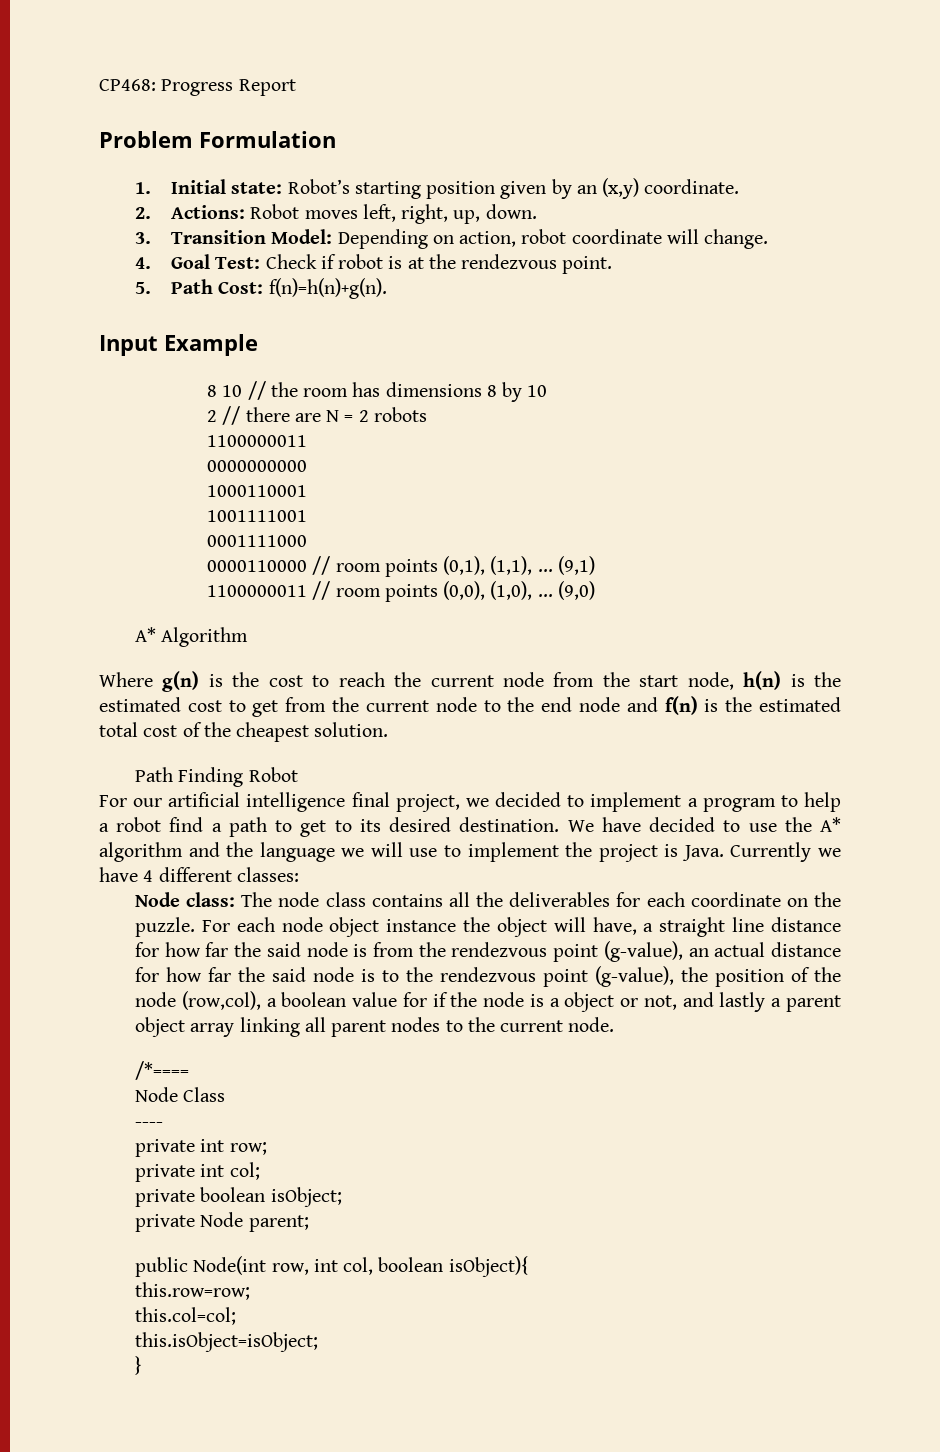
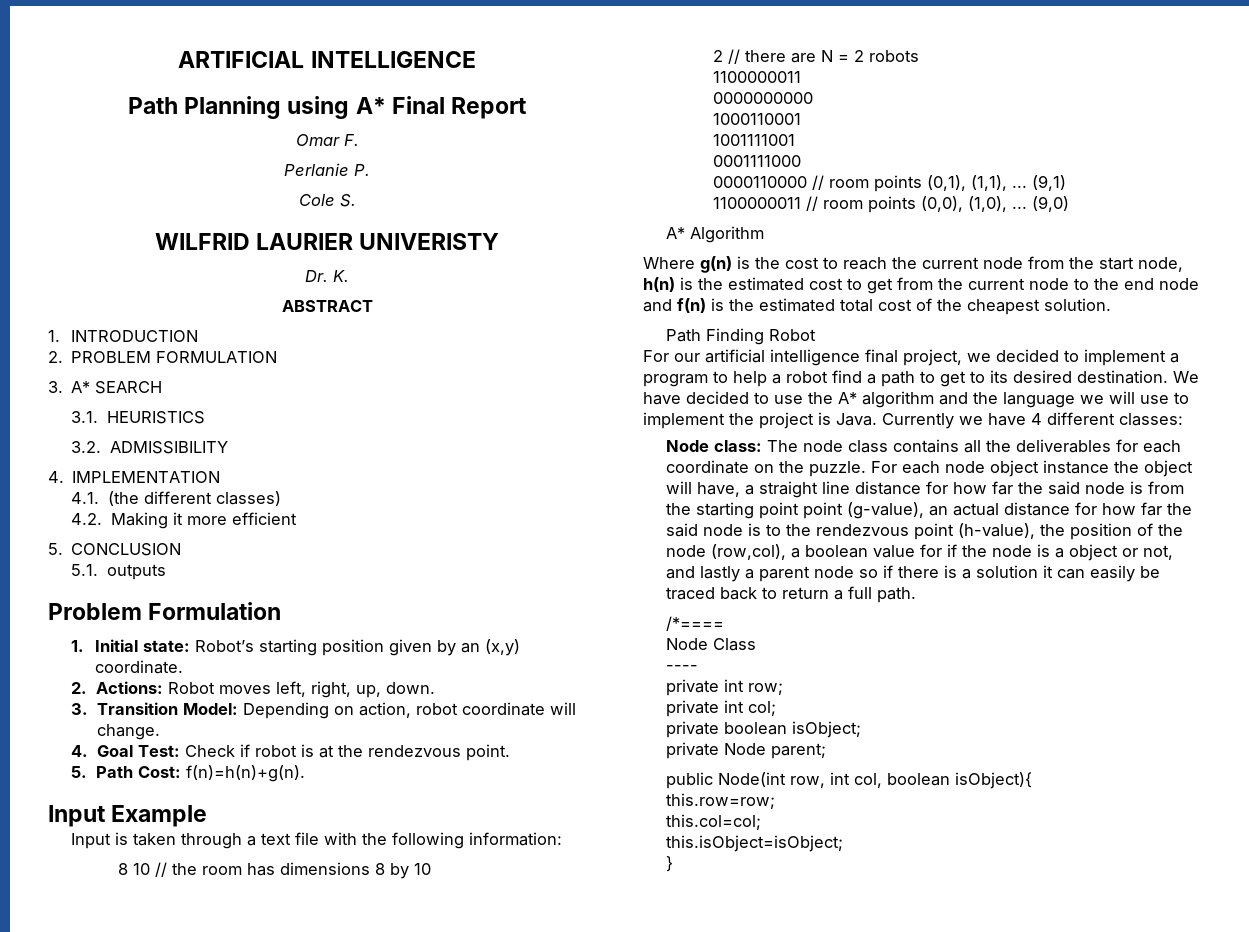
- CP468: Progress Report
+ ARTIFICIAL INTELLIGENCE
+ Path Planning using A* Final Report
+ Omar F.
+ Perlanie P.
+ Cole S.
+ WILFRID LAURIER UNIVERISTY
+ Dr. K.
+ ABSTRACT
+ 1. INTRODUCTION
+ 2. PROBLEM FORMULATION
+ 3. A* SEARCH
+ 3.1. HEURISTICS
+ 3.2. ADMISSIBILITY
+ 4. IMPLEMENTATION
+ 4.1. (the different classes)
+ 4.2. Making it more efficient
+ 5. CONCLUSION
+ 5.1. outputs
+ Input is taken through a text file with the following information:
- For each node object instance the object will have, a straight line distance for how far the said node is from the rendezvous point (g-value), an actual distance for how far the said node is to the rendezvous point (g-value), the position of the node (row,col), a boolean value for if the node is a object or not, and lastly a parent object array linking all parent nodes to the current node.
+ For each node object instance the object will have, a straight line distance for how far the said node is from the starting point point (g-value), an actual distance for how far the said node is to the rendezvous point (h-value), the position of the node (row,col), a boolean value for if the node is a object or not, and lastly a parent node so if there is a solution it can easily be traced back to return a full path.

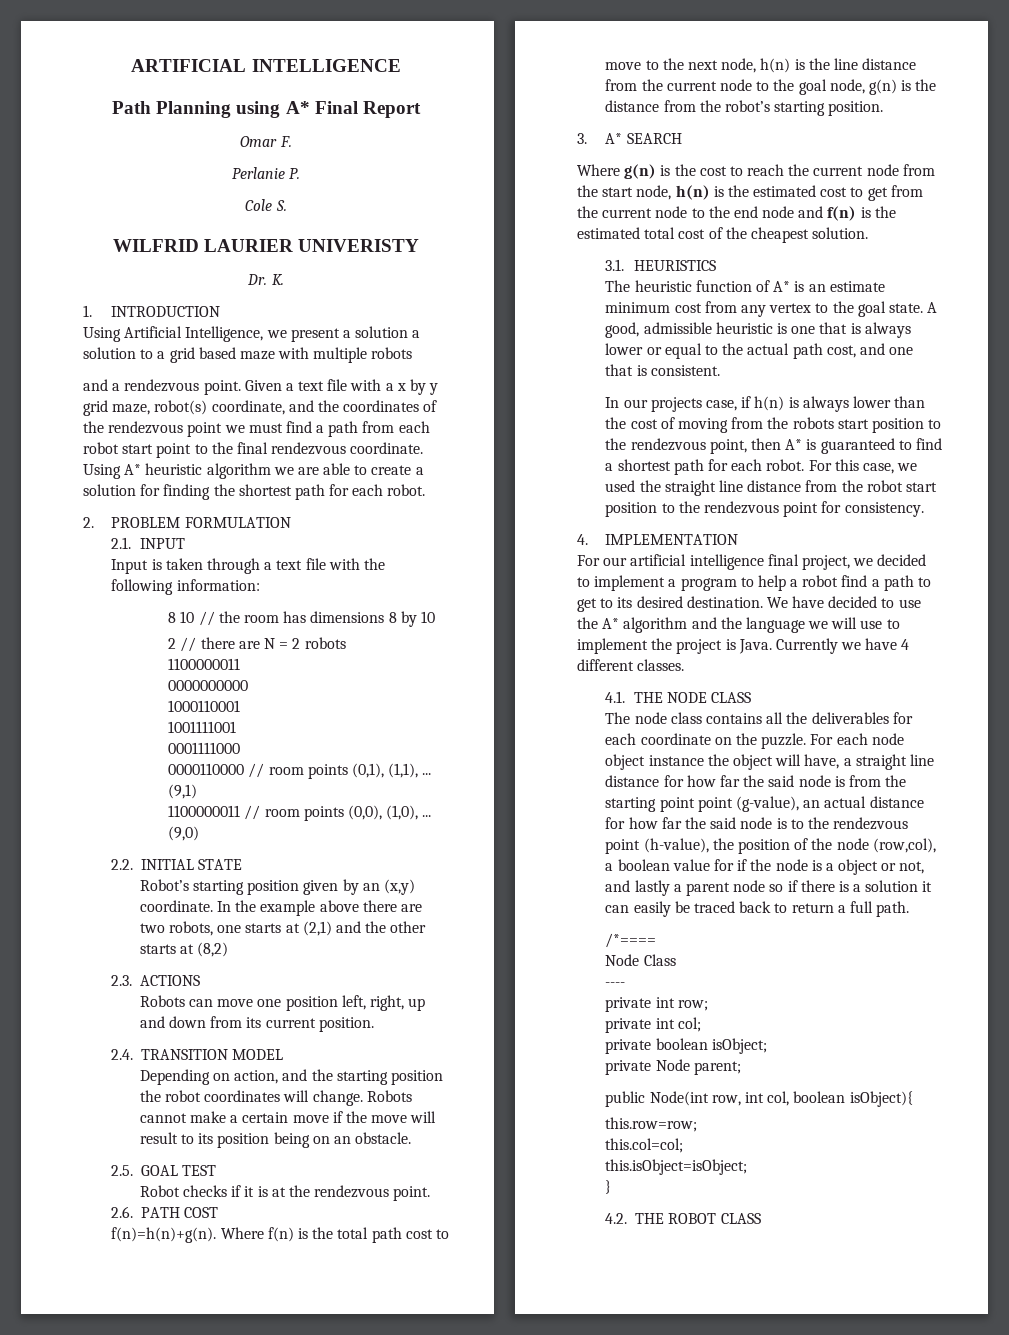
- ABSTRACT
+ Using Artificial Intelligence, we present a solution a solution to a grid based maze with multiple robots
+ and a rendezvous point. Given a text file with a x by y grid maze, robot(s) coordinate, and the coordinates of the rendezvous point we must find a path from each robot start point to the final rendezvous coordinate. Using A* heuristic algorithm we are able to create a solution for finding the shortest path for each robot.
  2. PROBLEM FORMULATION
- 3. A* SEARCH
- 3.1. HEURISTICS
- 3.2. ADMISSIBILITY
- 4. IMPLEMENTATION
- 4.1. (the different classes)
- 4.2. Making it more efficient
- 5. CONCLUSION
- 5.1. outputs
- Problem Formulation
- 1. Initial state: Robot’s starting position given by an (x,y) coordinate.
- 2. Actions: Robot moves left, right, up, down.
- 3. Transition Model: Depending on action, robot coordinate will change.
- 4. Goal Test: Check if robot is at the rendezvous point.
- 5. Path Cost: f(n)=h(n)+g(n).
- Input Example
+ 2.1. INPUT
- A* Algorithm
+ 2.2. INITIAL STATE
+ Robot’s starting position given by an (x,y) coordinate. In the example above there are two robots, one starts at (2,1) and the other starts at (8,2)
+ 2.3. ACTIONS
+ Robots can move one position left, right, up and down from its current position.
+ 2.4. TRANSITION MODEL
+ Depending on action, and the starting position the robot coordinates will change. Robots cannot make a certain move if the move will result to its position being on an obstacle.
+ 2.5. GOAL TEST
+ Robot checks if it is at the rendezvous point.
+ 2.6. PATH COST
+ f(n)=h(n)+g(n). Where f(n) is the total path cost to move to the next node, h(n) is the line distance from the current node to the goal node, g(n) is the distance from the robot’s starting position.
+ 3. A* SEARCH
- Path Finding Robot
+ 3.1. HEURISTICS
+ The heuristic function of A* is an estimate minimum cost from any vertex to the goal state. A good, admissible heuristic is one that is always lower or equal to the actual path cost, and one that is consistent.
+ In our projects case, if h(n) is always lower than the cost of moving from the robots start position to the rendezvous point, then A* is guaranteed to find a shortest path for each robot. For this case, we used the straight line distance from the robot start position to the rendezvous point for consistency.
+ 4. IMPLEMENTATION
- Currently we have 4 different classes:
- Node class: The node class contains all the deliverables for each coordinate on the puzzle.
+ Currently we have 4 different classes.
+ 4.1. THE NODE CLASS
+ The node class contains all the deliverables for each coordinate on the puzzle.
+ 4.2. THE ROBOT CLASS

